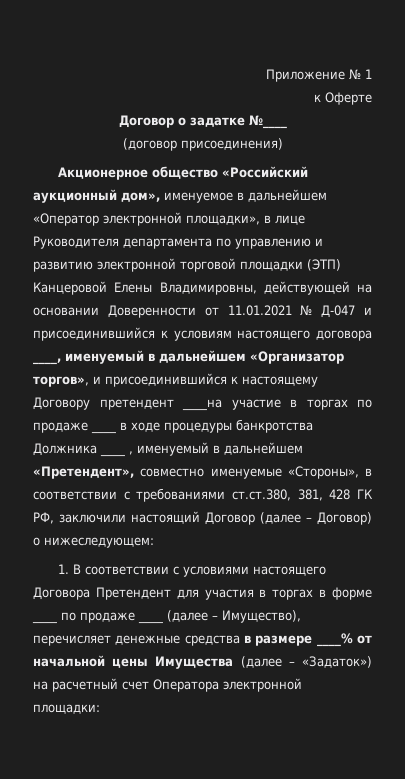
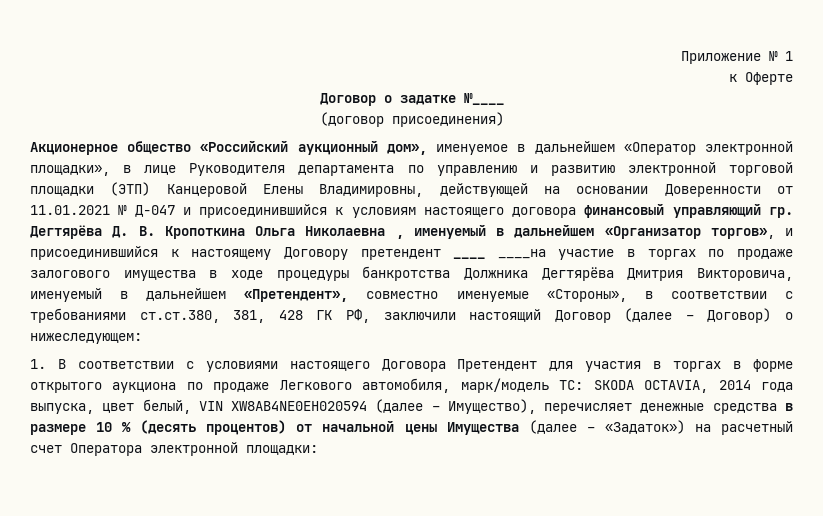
- Акционерное общество «Российский аукционный дом», именуемое в дальнейшем «Оператор электронной площадки», в лице Руководителя департамента по управлению и развитию электронной торговой площадки (ЭТП) Канцеровой Елены Владимировны, действующей на основании Доверенности от 11.01.2021 № Д-047 и присоединившийся к условиям настоящего договора ____, именуемый в дальнейшем «Организатор торгов», и присоединившийся к настоящему Договору претендент ____на участие в торгах по продаже ____ в ходе процедуры банкротства Должника ____ , именуемый в дальнейшем «Претендент», совместно именуемые «Стороны», в соответствии с требованиями ст.ст.380, 381, 428 ГК РФ, заключили настоящий Договор (далее – Договор) о нижеследующем:
+ Акционерное общество «Российский аукционный дом», именуемое в дальнейшем «Оператор электронной площадки», в лице Руководителя департамента по управлению и развитию электронной торговой площадки (ЭТП) Канцеровой Елены Владимировны, действующей на основании Доверенности от 11.01.2021 № Д-047 и присоединившийся к условиям настоящего договора финансовый управляющий гр. Дегтярёва Д. В. Кропоткина Ольга Николаевна , именуемый в дальнейшем «Организатор торгов», и присоединившийся к настоящему Договору претендент ____ ____на участие в торгах по продаже залогового имущества в ходе процедуры банкротства Должника Дегтярёва Дмитрия Викторовича, именуемый в дальнейшем «Претендент», совместно именуемые «Стороны», в соответствии с требованиями ст.ст.380, 381, 428 ГК РФ, заключили настоящий Договор (далее – Договор) о нижеследующем:
- 1. В соответствии с условиями настоящего Договора Претендент для участия в торгах в форме ____ по продаже ____ (далее – Имущество), перечисляет денежные средства в размере ____% от начальной цены Имущества (далее – «Задаток») на расчетный счет Оператора электронной площадки:
+ 1. В соответствии с условиями настоящего Договора Претендент для участия в торгах в форме открытого аукциона по продаже Легкового автомобиля, марк/модель ТС: SKODA OCTAVIA, 2014 года выпуска, цвет белый, VIN XW8AB4NE0EH020594 (далее – Имущество), перечисляет денежные средства в размере 10 % (десять процентов) от начальной цены Имущества (далее – «Задаток») на расчетный счет Оператора электронной площадки:

